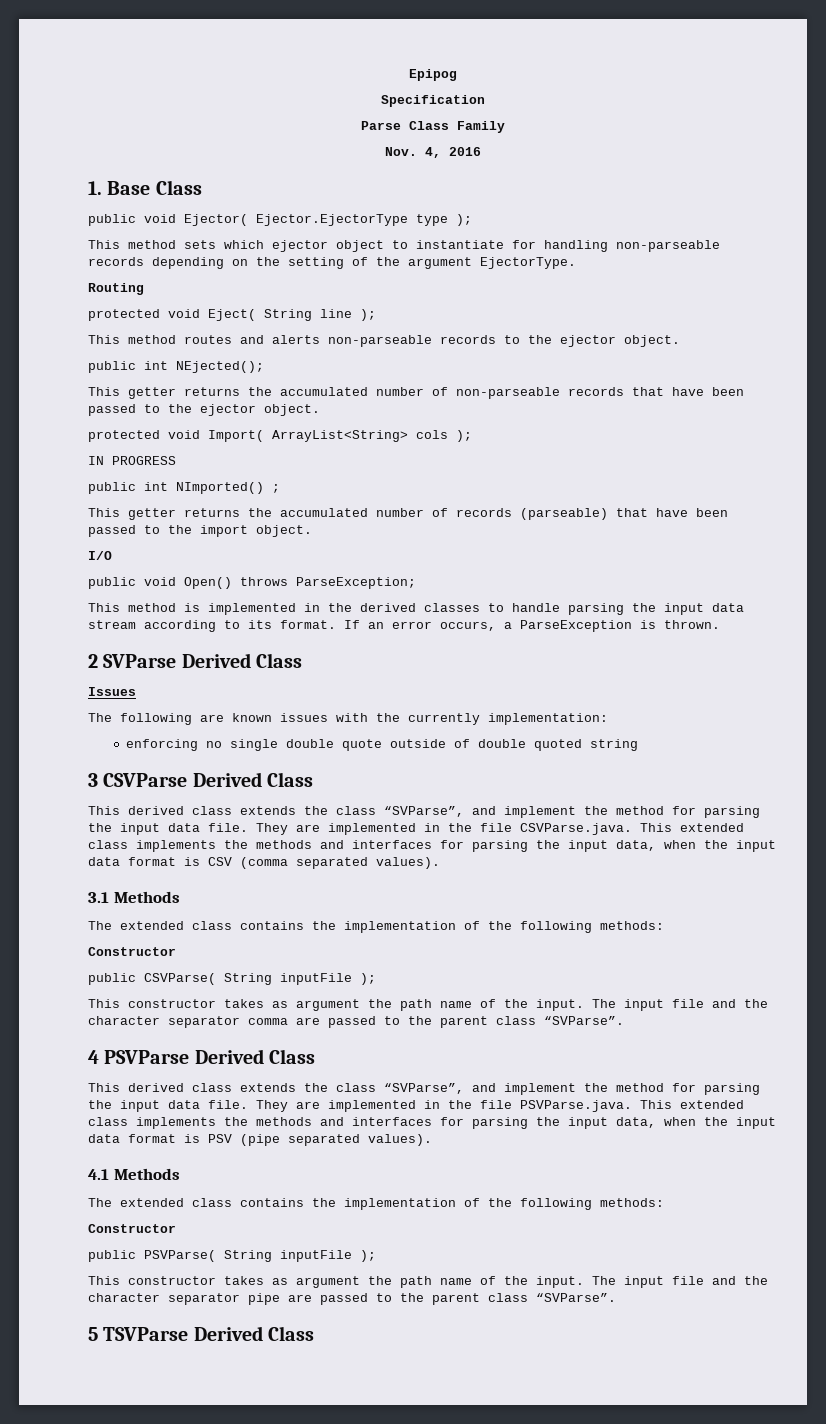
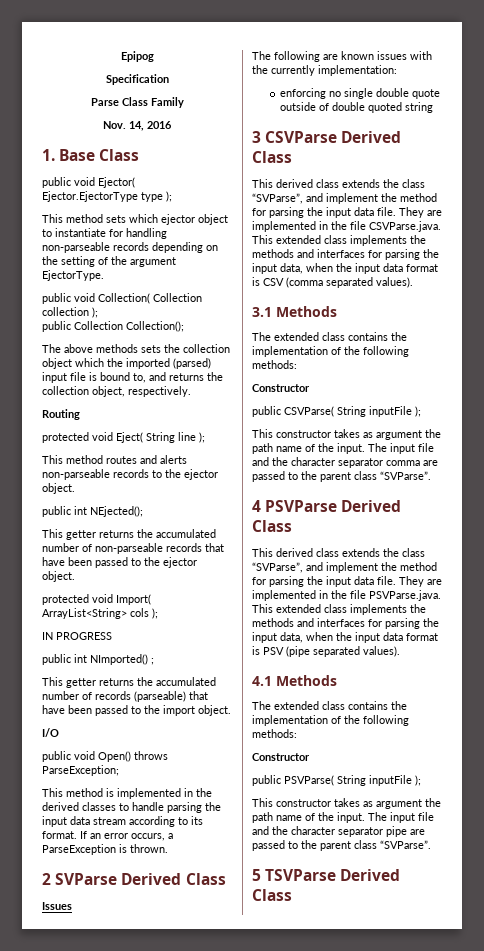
- Nov. 4, 2016
+ Nov. 14, 2016
+ public void Collection( Collection collection );
+ public Collection Collection();
+ The above methods sets the collection object which the imported (parsed) input file is bound to, and returns the collection object, respectively.

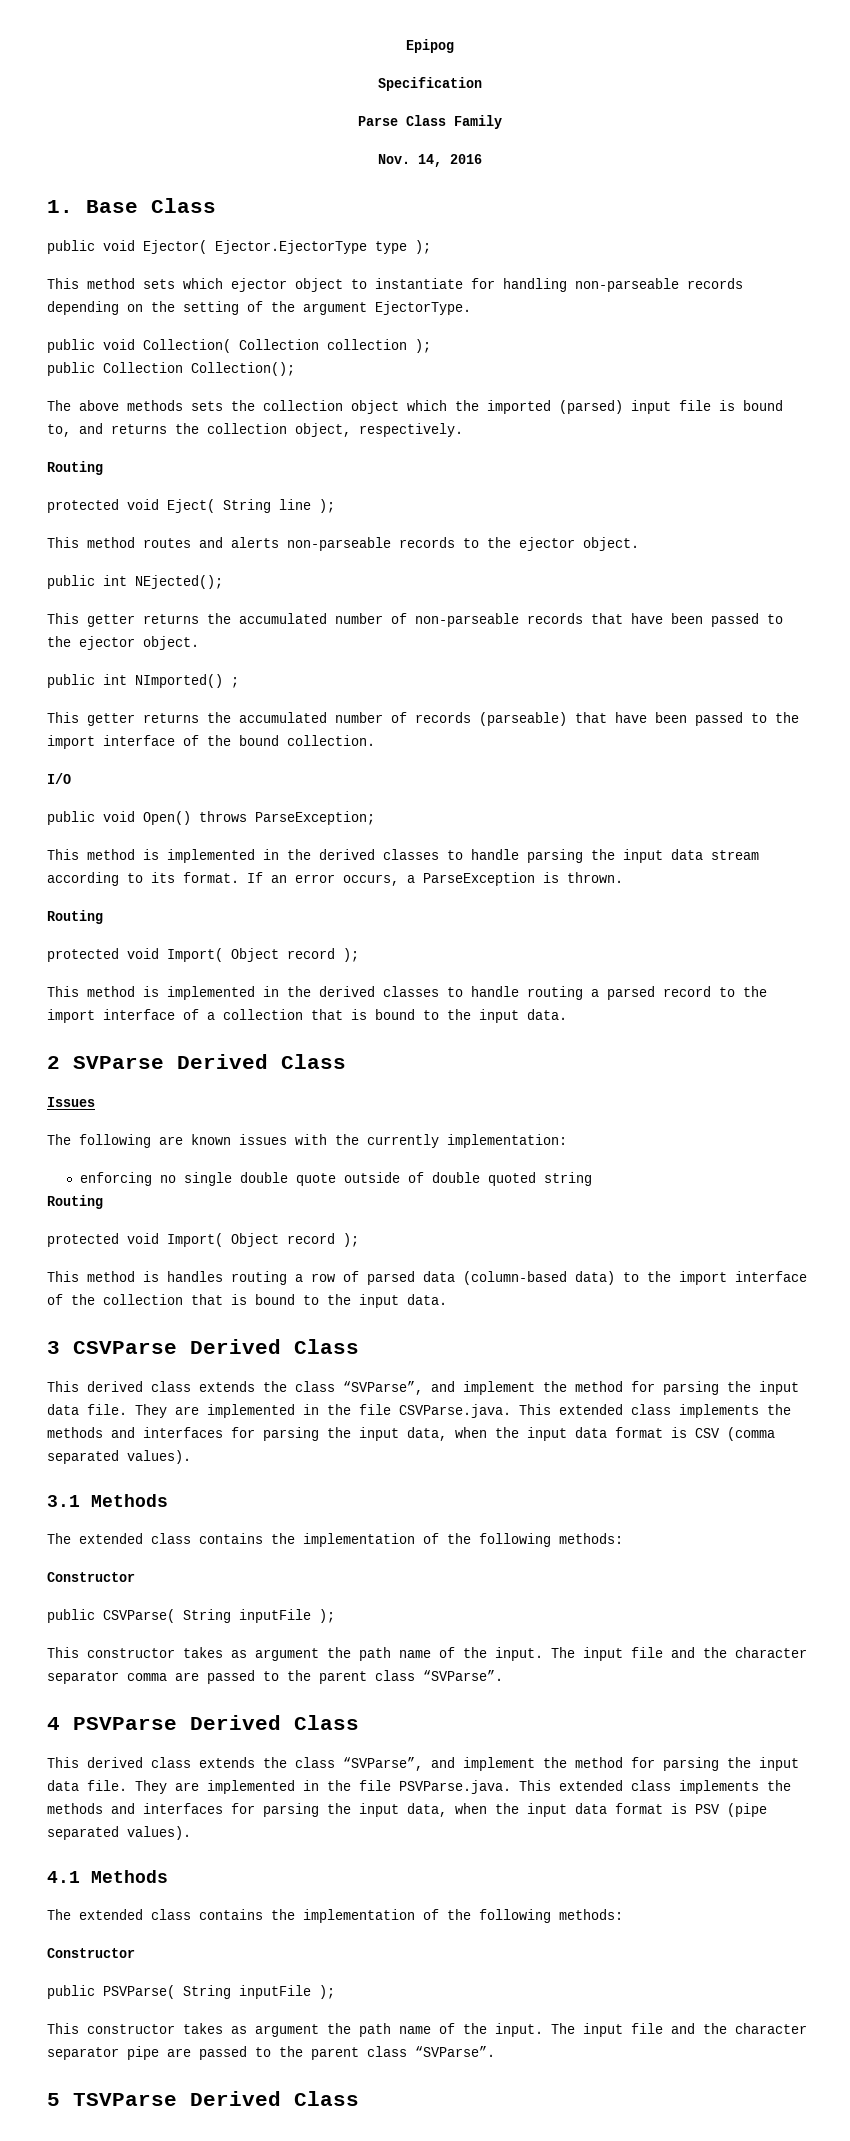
- protected void Import( ArrayList<String> cols );
- IN PROGRESS
- This getter returns the accumulated number of records (parseable) that have been passed to the import object.
+ This getter returns the accumulated number of records (parseable) that have been passed to the import interface of the bound collection.
  If an error occurs, a ParseException is thrown.
+ Routing
+ protected void Import( Object record );
+ This method is implemented in the derived classes to handle routing a parsed record to the import interface of a collection that is bound to the input data.
  enforcing no single double quote outside of double quoted string
+ Routing
+ protected void Import( Object record );
+ This method is handles routing a row of parsed data (column-based data) to the import interface of the collection that is bound to the input data.

